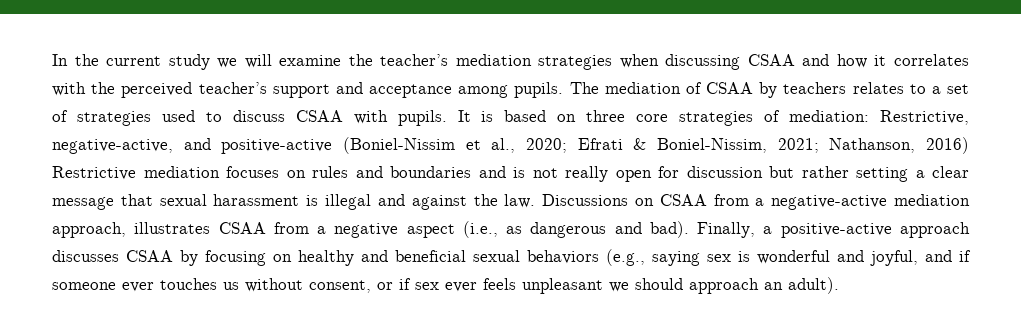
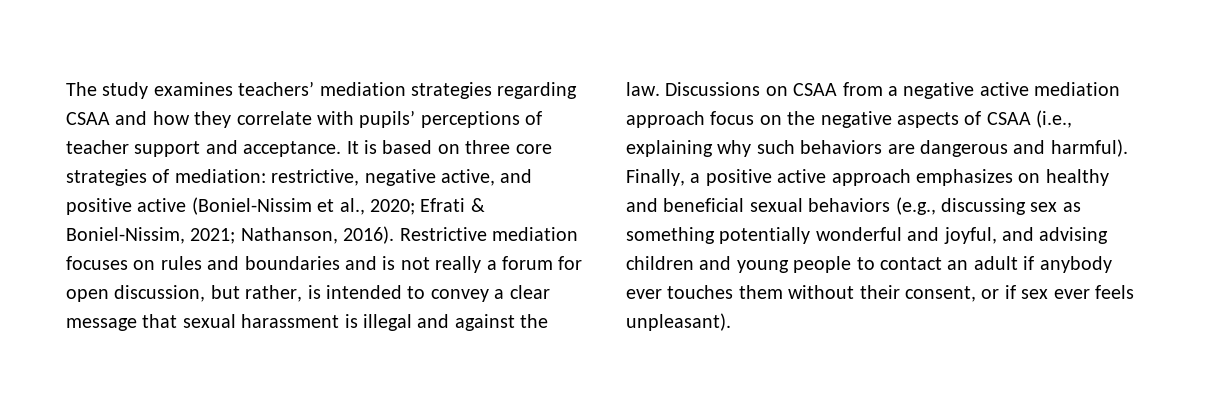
- In the current study we will examine the teacher’s mediation strategies when discussing CSAA and how it correlates with the perceived teacher’s support and acceptance among pupils. The mediation of CSAA by teachers relates to a set of strategies used to discuss CSAA with pupils.
+ The study examines teachers’ mediation strategies regarding CSAA and how they correlate with pupils’ perceptions of teacher support and acceptance.
- It is based on three core strategies of mediation: Restrictive, negative-active, and positive-active (Boniel-Nissim et al., 2020; Efrati & Boniel-Nissim, 2021; Nathanson, 2016) Restrictive mediation focuses on rules and boundaries and is not really open for discussion but rather setting a clear message that sexual harassment is illegal and against the law.
+ It is based on three core strategies of mediation: restrictive, negative active, and positive active (Boniel-Nissim et al., 2020; Efrati & Boniel-Nissim, 2021; Nathanson, 2016). Restrictive mediation focuses on rules and boundaries and is not really a forum for open discussion, but rather, is intended to convey a clear message that sexual harassment is illegal and against the law.
- Discussions on CSAA from a negative-active mediation approach, illustrates CSAA from a negative aspect (i.e., as dangerous and bad).
+ Discussions on CSAA from a negative active mediation approach focus on the negative aspects of CSAA (i.e., explaining why such behaviors are dangerous and harmful).
- Finally, a positive-active approach discusses CSAA by focusing on healthy and beneficial sexual behaviors (e.g., saying sex is wonderful and joyful, and if someone ever touches us without consent, or if sex ever feels unpleasant we should approach an adult).
+ Finally, a positive active approach emphasizes on healthy and beneficial sexual behaviors (e.g., discussing sex as something potentially wonderful and joyful, and advising children and young people to contact an adult if anybody ever touches them without their consent, or if sex ever feels unpleasant).

